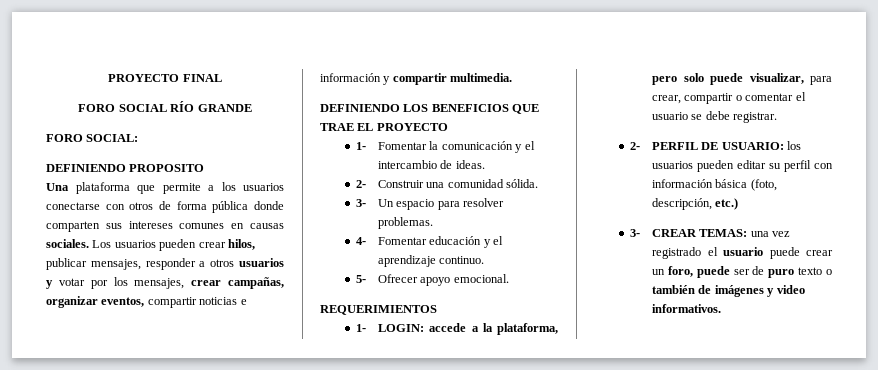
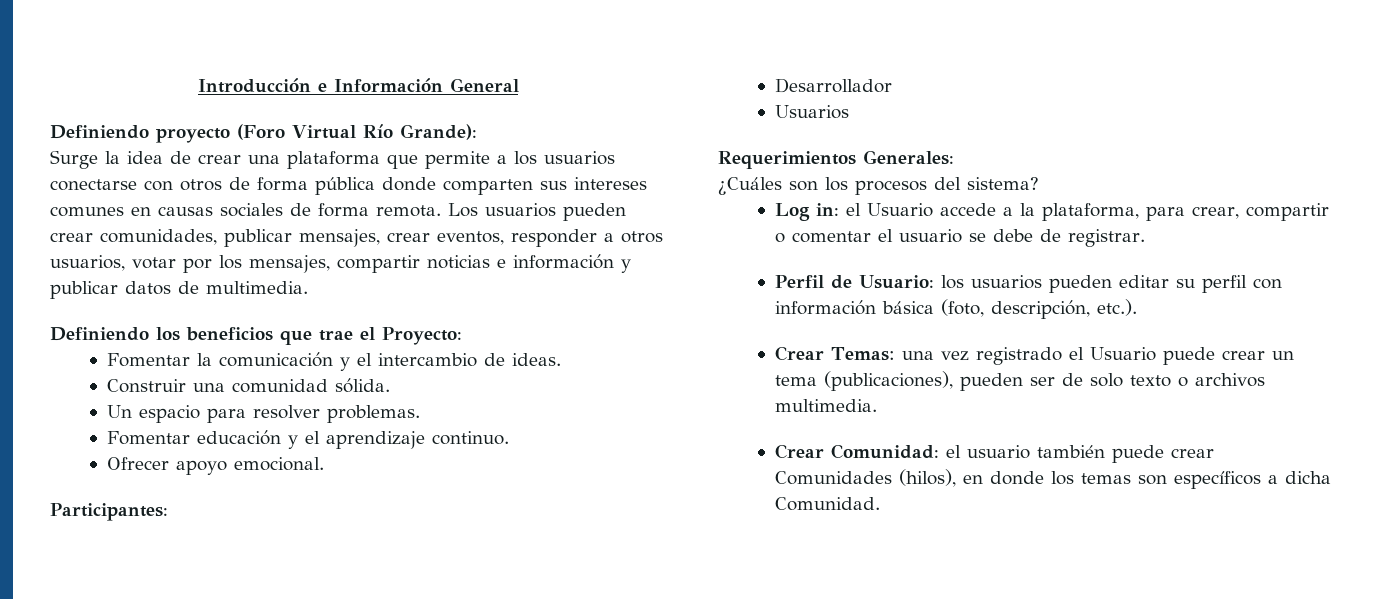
- PROYECTO FINAL
- FORO SOCIAL RÍO GRANDE
- FORO SOCIAL:
- DEFINIENDO PROPOSITO
- Una plataforma que permite a los usuarios conectarse con otros de forma pública donde comparten sus intereses comunes en causas sociales.
+ Introducción e Información General
+ Definiendo proyecto (Foro Virtual Río Grande):
+ Surge la idea de crear una plataforma que permite a los usuarios conectarse con otros de forma pública donde comparten sus intereses comunes en causas sociales de forma remota.
- Los usuarios pueden crear hilos, publicar mensajes, responder a otros usuarios y votar por los mensajes, crear campañas, organizar eventos, compartir noticias e información y compartir multimedia.
- DEFINIENDO LOS BENEFICIOS QUE TRAE EL PROYECTO
- 1- Fomentar la comunicación y el intercambio de ideas.
+ Los usuarios pueden crear comunidades, publicar mensajes, crear eventos, responder a otros usuarios, votar por los mensajes, compartir noticias e información y publicar datos de multimedia.
+ Definiendo los beneficios que trae el Proyecto:
+ Fomentar la comunicación y el intercambio de ideas.
- 2- Construir una comunidad sólida.
+ Construir una comunidad sólida.
- 3- Un espacio para resolver problemas.
+ Un espacio para resolver problemas.
- 4- Fomentar educación y el aprendizaje continuo.
+ Fomentar educación y el aprendizaje continuo.
- 5- Ofrecer apoyo emocional.
+ Ofrecer apoyo emocional.
- REQUERIMIENTOS
- 1- LOGIN: accede a la plataforma, pero solo puede visualizar, para crear, compartir o comentar el usuario se debe registrar.
+ Participantes:
+ Desarrollador
+ Usuarios
+ Requerimientos Generales:
+ ¿Cuáles son los procesos del sistema?
+ Log in: el Usuario accede a la plataforma, para crear, compartir o comentar el usuario se debe de registrar.
- 2- PERFIL DE USUARIO: los usuarios pueden editar su perfil con información básica (foto, descripción, etc.)
- 3- CREAR TEMAS: una vez registrado el usuario puede crear un foro, puede ser de puro texto o también de imágenes y video informativos.
+ Perfil de Usuario: los usuarios pueden editar su perfil con información básica (foto, descripción, etc.).
+ Crear Temas: una vez registrado el Usuario puede crear un tema (publicaciones), pueden ser de solo texto o archivos multimedia.
+ Crear Comunidad: el usuario también puede crear Comunidades (hilos), en donde los temas son específicos a dicha Comunidad.

